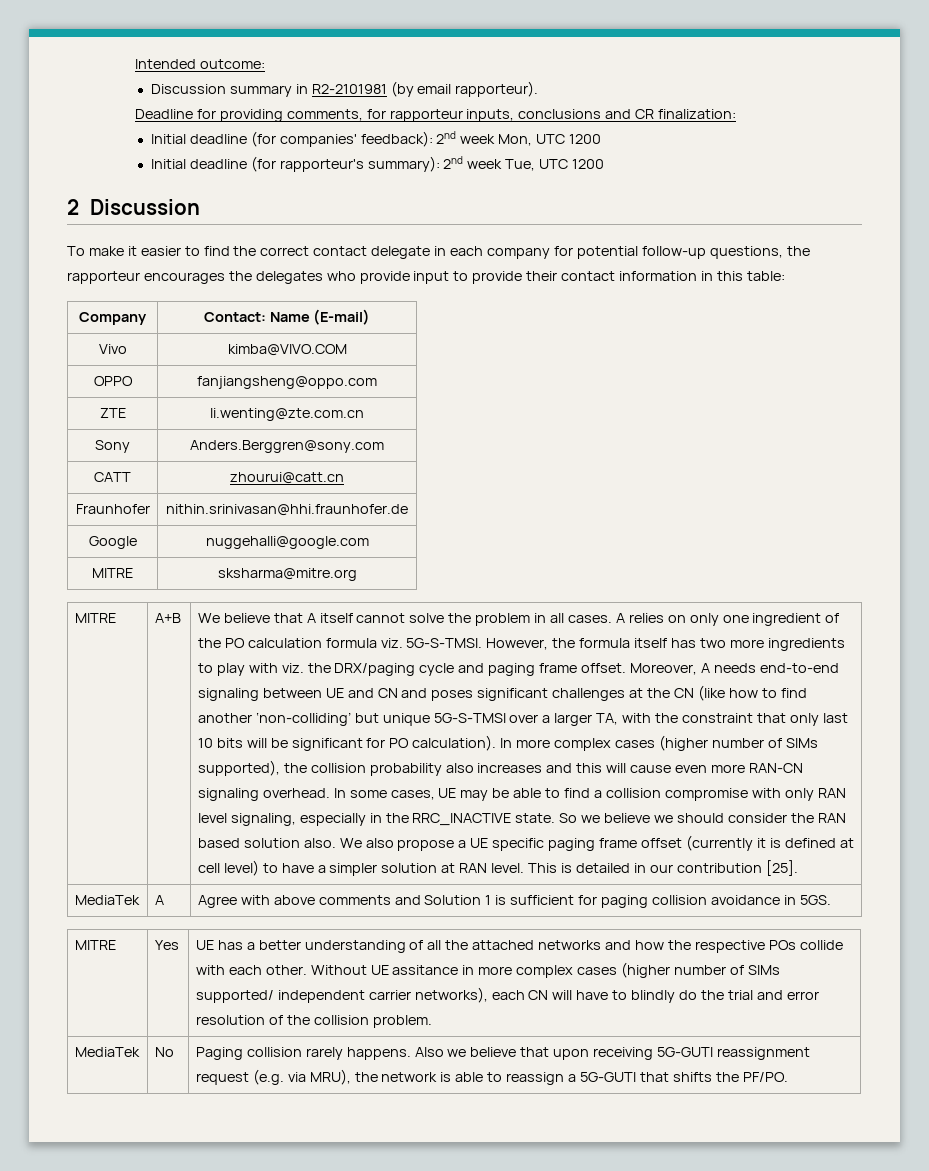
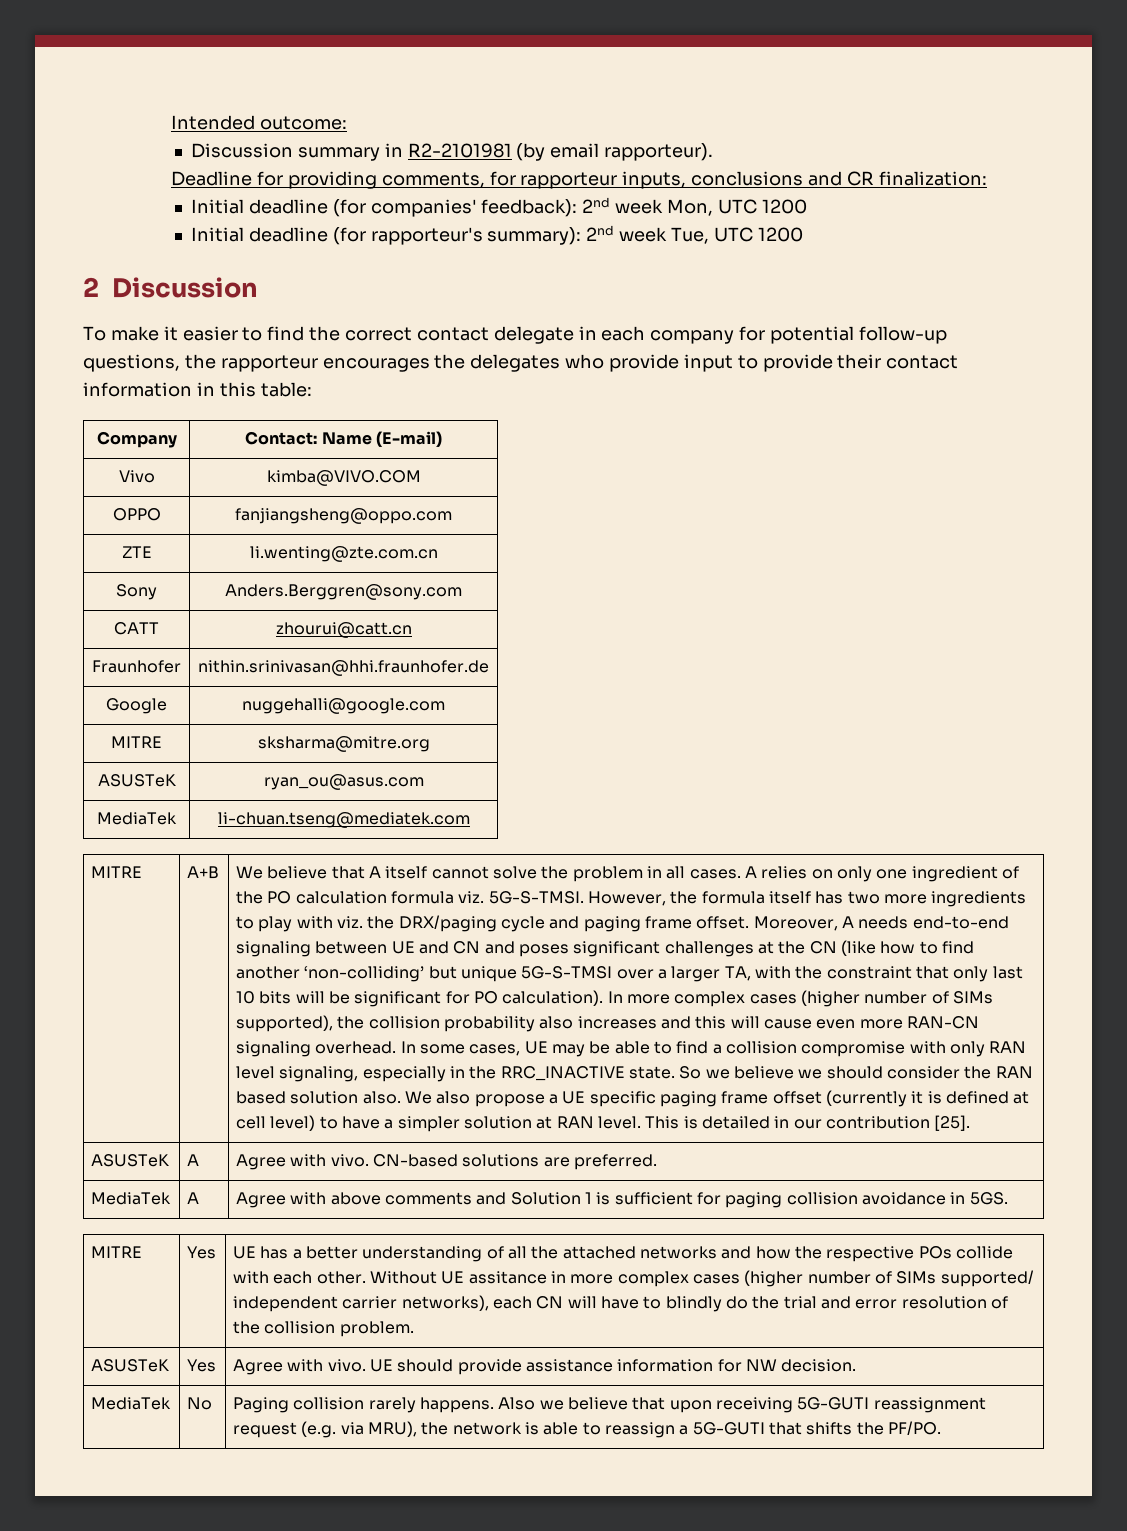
+ ASUSTeK | ryan_ou@asus.com
+ MediaTek | li-chuan.tseng@mediatek.com
+ ASUSTeK | A | Agree with vivo. CN-based solutions are preferred.
+ ASUSTeK | Yes | Agree with vivo. UE should provide assistance information for NW decision.

